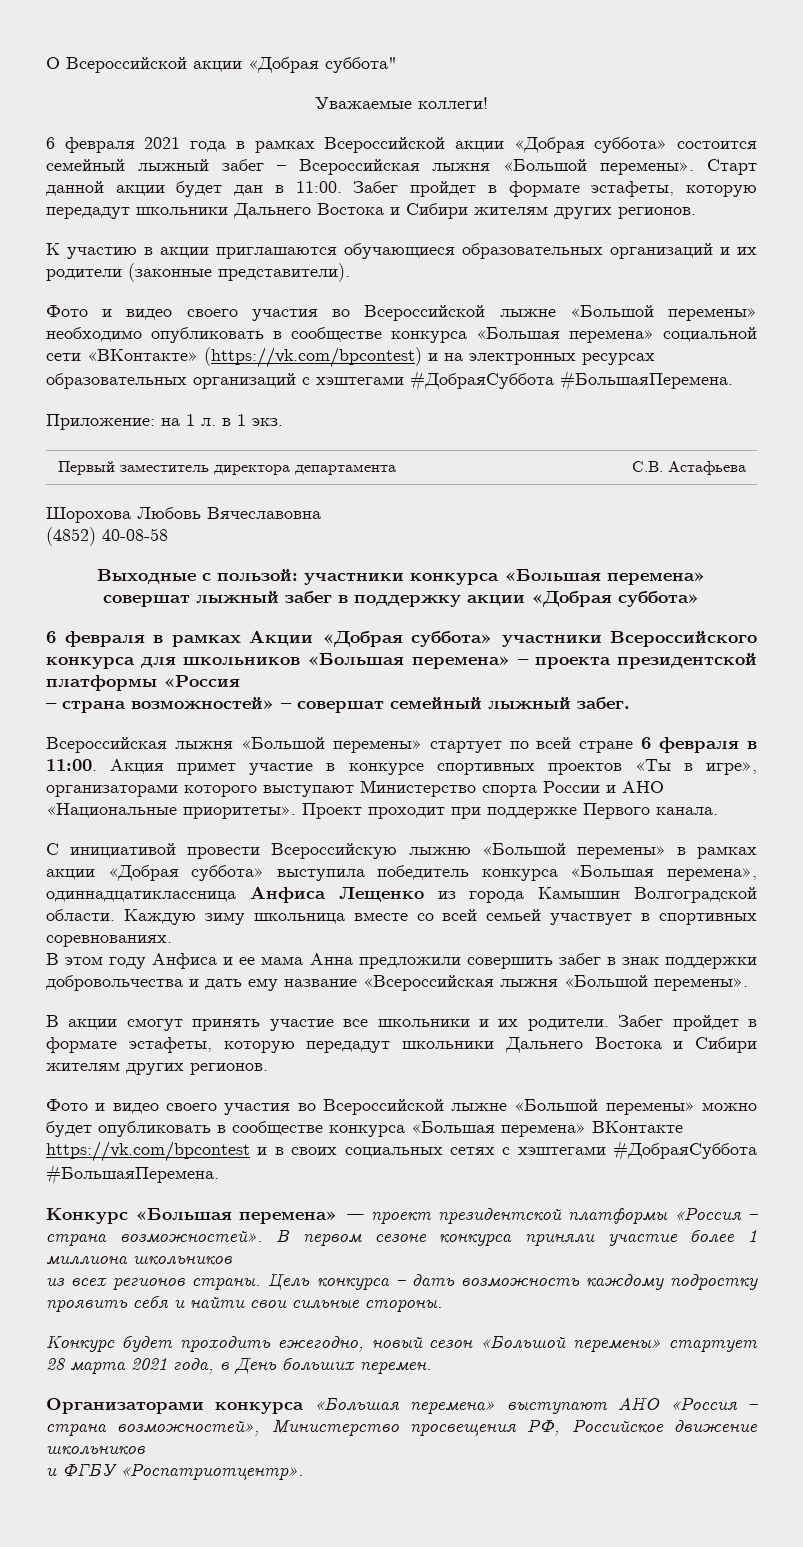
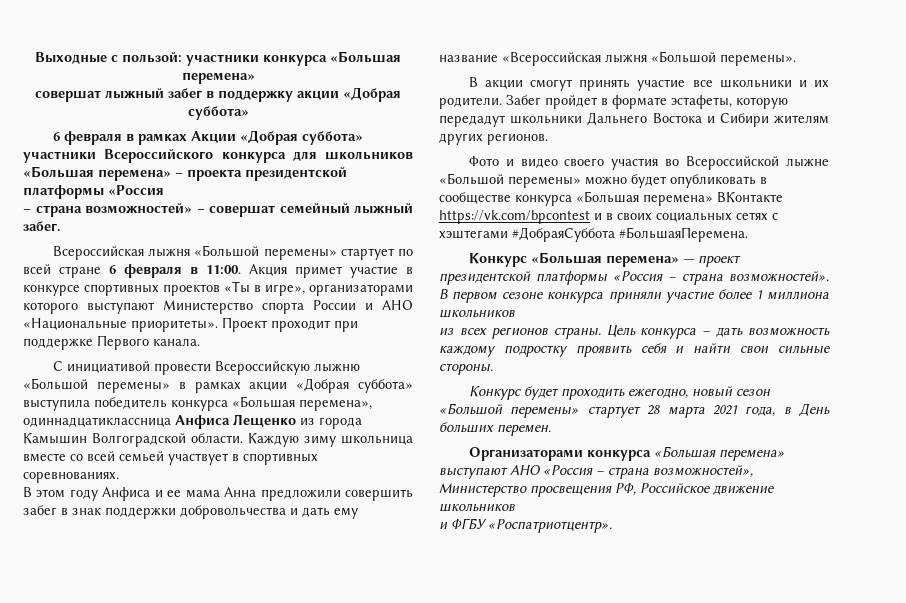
- О Всероссийской акции «Добрая суббота"
- Уважаемые коллеги!
- 6 февраля 2021 года в рамках Всероссийской акции «Добрая суббота» состоится семейный лыжный забег – Всероссийская лыжня «Большой перемены». Старт данной акции будет дан в 11:00. Забег пройдет в формате эстафеты, которую передадут школьники Дальнего Востока и Сибири жителям других регионов.
- К участию в акции приглашаются обучающиеся образовательных организаций и их родители (законные представители).
- Фото и видео своего участия во Всероссийской лыжне «Большой перемены» необходимо опубликовать в сообществе конкурса «Большая перемена» социальной сети «ВКонтакте» (https://vk.com/bpcontest) и на электронных ресурсах образовательных организаций с хэштегами #ДобраяСуббота #БольшаяПеремена.
- Приложение: на 1 л. в 1 экз.
- Первый заместитель директора департамента | С.В. Астафьева
- Шорохова Любовь Вячеславовна
- (4852) 40-08-58

